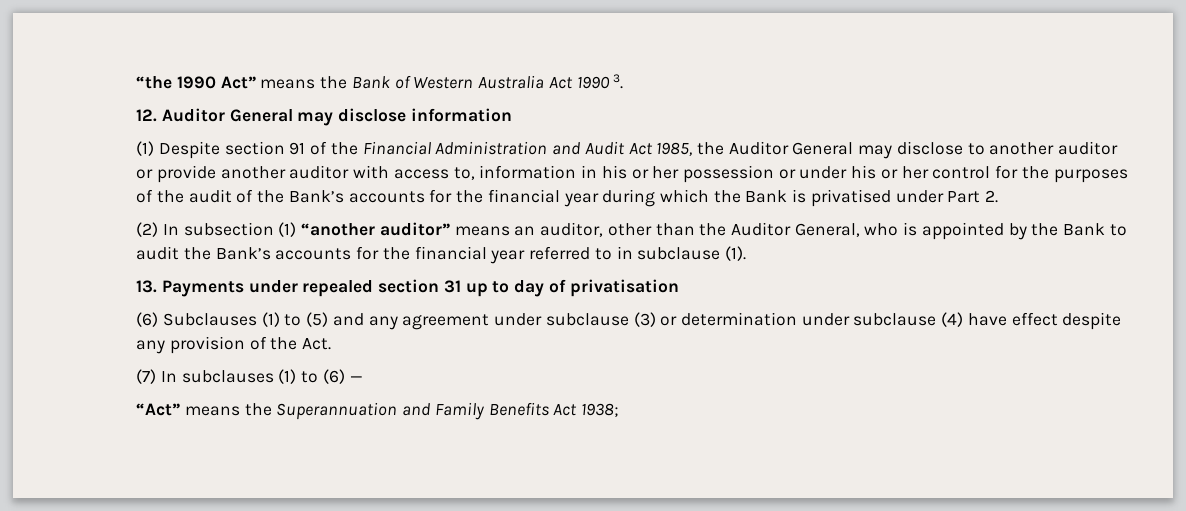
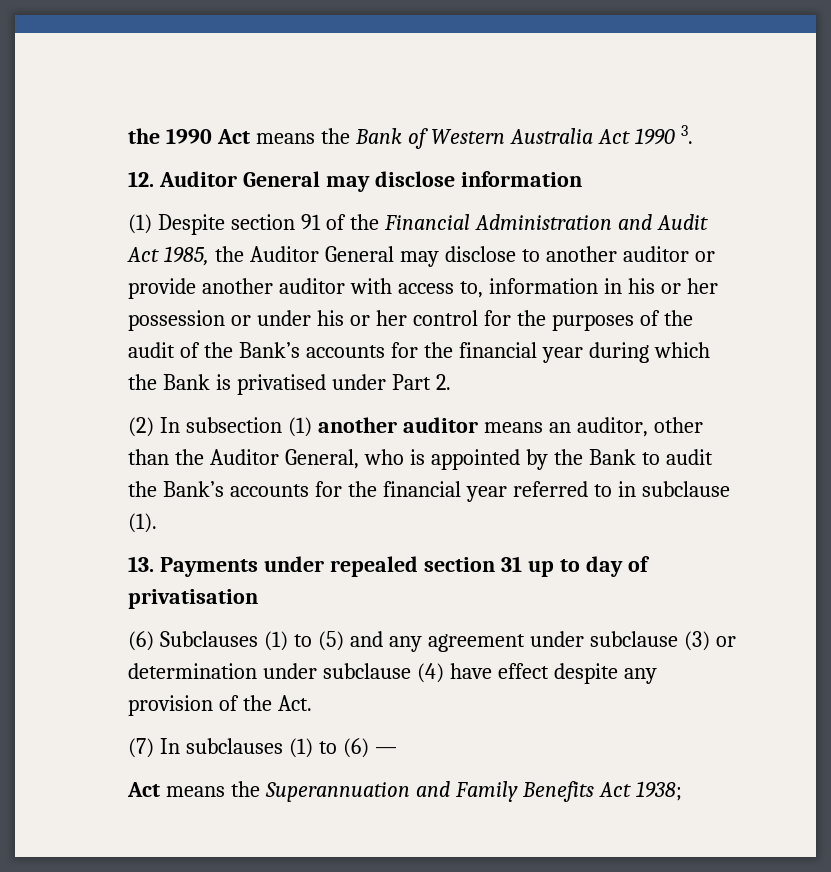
- “the 1990 Act” means the Bank of Western Australia Act 1990 3.
+ the 1990 Act means the Bank of Western Australia Act 1990 3.
- (2) In subsection (1) “another auditor” means an auditor, other than the Auditor General, who is appointed by the Bank to audit the Bank’s accounts for the financial year referred to in subclause (1).
+ (2) In subsection (1) another auditor means an auditor, other than the Auditor General, who is appointed by the Bank to audit the Bank’s accounts for the financial year referred to in subclause (1).
- “Act” means the Superannuation and Family Benefits Act 1938;
+ Act means the Superannuation and Family Benefits Act 1938;

